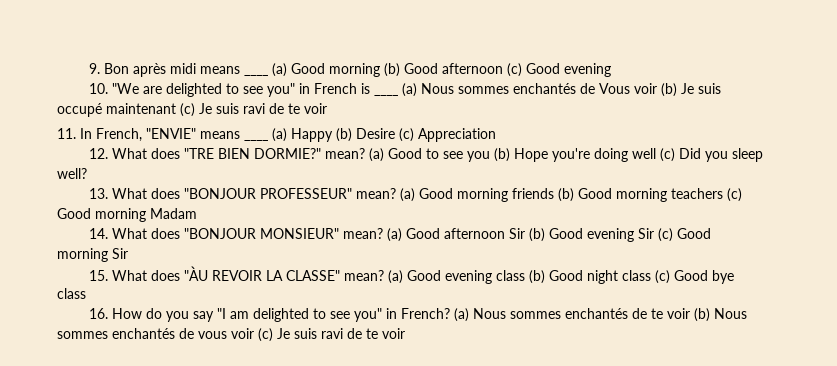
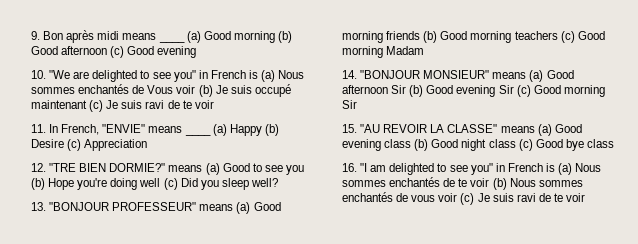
- 10. "We are delighted to see you" in French is ____ (a) Nous sommes enchantés de Vous voir (b) Je suis occupé maintenant (c) Je suis ravi de te voir
+ 10. "We are delighted to see you" in French is (a) Nous sommes enchantés de Vous voir (b) Je suis occupé maintenant (c) Je suis ravi de te voir
- 12. What does "TRE BIEN DORMIE?" mean? (a) Good to see you (b) Hope you're doing well (c) Did you sleep well?
+ 12. "TRE BIEN DORMIE?" means (a) Good to see you (b) Hope you're doing well (c) Did you sleep well?
- 13. What does "BONJOUR PROFESSEUR" mean? (a) Good morning friends (b) Good morning teachers (c) Good morning Madam
+ 13. "BONJOUR PROFESSEUR" means (a) Good morning friends (b) Good morning teachers (c) Good morning Madam
- 14. What does "BONJOUR MONSIEUR" mean? (a) Good afternoon Sir (b) Good evening Sir (c) Good morning Sir
+ 14. "BONJOUR MONSIEUR" means (a) Good afternoon Sir (b) Good evening Sir (c) Good morning Sir
- 15. What does "ÀU REVOIR LA CLASSE" mean? (a) Good evening class (b) Good night class (c) Good bye class
+ 15. "AU REVOIR LA CLASSE" means (a) Good evening class (b) Good night class (c) Good bye class
- 16. How do you say "I am delighted to see you" in French? (a) Nous sommes enchantés de te voir (b) Nous sommes enchantés de vous voir (c) Je suis ravi de te voir
+ 16. "I am delighted to see you" in French is (a) Nous sommes enchantés de te voir (b) Nous sommes enchantés de vous voir (c) Je suis ravi de te voir

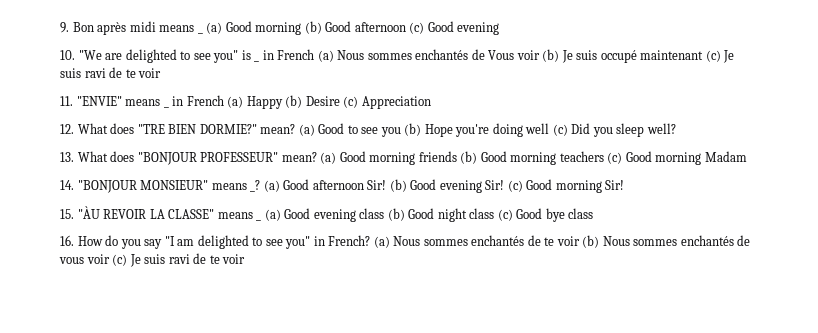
- 9. Bon après midi means ____ (a) Good morning (b) Good afternoon (c) Good evening
+ 9. Bon après midi means _ (a) Good morning (b) Good afternoon (c) Good evening
- 10. "We are delighted to see you" in French is (a) Nous sommes enchantés de Vous voir (b) Je suis occupé maintenant (c) Je suis ravi de te voir
+ 10. "We are delighted to see you" is _ in French (a) Nous sommes enchantés de Vous voir (b) Je suis occupé maintenant (c) Je suis ravi de te voir
- 11. In French, "ENVIE" means ____ (a) Happy (b) Desire (c) Appreciation
+ 11. "ENVIE" means _ in French (a) Happy (b) Desire (c) Appreciation
- 12. "TRE BIEN DORMIE?" means (a) Good to see you (b) Hope you're doing well (c) Did you sleep well?
+ 12. What does "TRE BIEN DORMIE?" mean? (a) Good to see you (b) Hope you're doing well (c) Did you sleep well?
- 13. "BONJOUR PROFESSEUR" means (a) Good morning friends (b) Good morning teachers (c) Good morning Madam
+ 13. What does "BONJOUR PROFESSEUR" mean? (a) Good morning friends (b) Good morning teachers (c) Good morning Madam
- 14. "BONJOUR MONSIEUR" means (a) Good afternoon Sir (b) Good evening Sir (c) Good morning Sir
+ 14. "BONJOUR MONSIEUR" means _? (a) Good afternoon Sir! (b) Good evening Sir! (c) Good morning Sir!
- 15. "AU REVOIR LA CLASSE" means (a) Good evening class (b) Good night class (c) Good bye class
+ 15. "ÀU REVOIR LA CLASSE" means _ (a) Good evening class (b) Good night class (c) Good bye class
- 16. "I am delighted to see you" in French is (a) Nous sommes enchantés de te voir (b) Nous sommes enchantés de vous voir (c) Je suis ravi de te voir
+ 16. How do you say "I am delighted to see you" in French? (a) Nous sommes enchantés de te voir (b) Nous sommes enchantés de vous voir (c) Je suis ravi de te voir

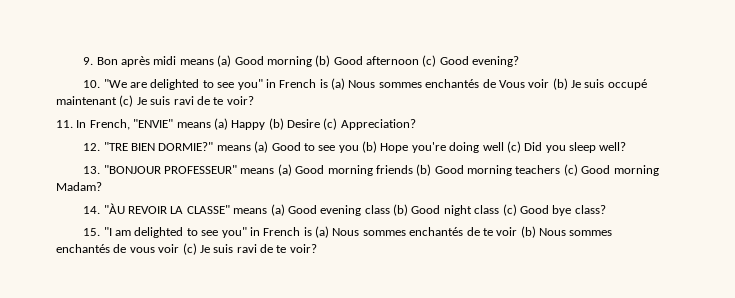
- 9. Bon après midi means _ (a) Good morning (b) Good afternoon (c) Good evening
+ 9. Bon après midi means (a) Good morning (b) Good afternoon (c) Good evening?
- 10. "We are delighted to see you" is _ in French (a) Nous sommes enchantés de Vous voir (b) Je suis occupé maintenant (c) Je suis ravi de te voir
+ 10. "We are delighted to see you" in French is (a) Nous sommes enchantés de Vous voir (b) Je suis occupé maintenant (c) Je suis ravi de te voir?
- 11. "ENVIE" means _ in French (a) Happy (b) Desire (c) Appreciation
+ 11. In French, "ENVIE" means (a) Happy (b) Desire (c) Appreciation?
- 12. What does "TRE BIEN DORMIE?" mean? (a) Good to see you (b) Hope you're doing well (c) Did you sleep well?
+ 12. "TRE BIEN DORMIE?" means (a) Good to see you (b) Hope you're doing well (c) Did you sleep well?
- 13. What does "BONJOUR PROFESSEUR" mean? (a) Good morning friends (b) Good morning teachers (c) Good morning Madam
+ 13. "BONJOUR PROFESSEUR" means (a) Good morning friends (b) Good morning teachers (c) Good morning Madam?
- 14. "BONJOUR MONSIEUR" means _? (a) Good afternoon Sir! (b) Good evening Sir! (c) Good morning Sir!
- 15. "ÀU REVOIR LA CLASSE" means _ (a) Good evening class (b) Good night class (c) Good bye class
- 16. How do you say "I am delighted to see you" in French? (a) Nous sommes enchantés de te voir (b) Nous sommes enchantés de vous voir (c) Je suis ravi de te voir
+ 14. "ÀU REVOIR LA CLASSE" means (a) Good evening class (b) Good night class (c) Good bye class?
+ 15. "I am delighted to see you" in French is (a) Nous sommes enchantés de te voir (b) Nous sommes enchantés de vous voir (c) Je suis ravi de te voir?

